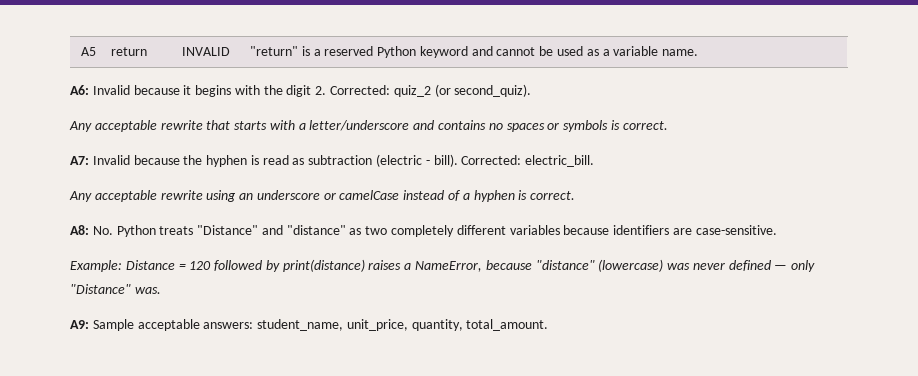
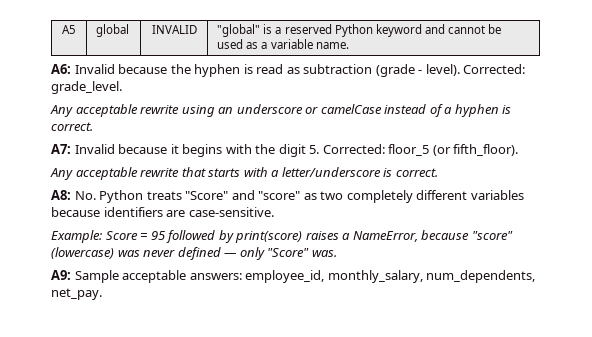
- A5 | return | INVALID | "return" is a reserved Python keyword and cannot be used as a variable name.
+ A5 | global | INVALID | "global" is a reserved Python keyword and cannot be used as a variable name.
- A6: Invalid because it begins with the digit 2. Corrected: quiz_2 (or second_quiz).
- Any acceptable rewrite that starts with a letter/underscore and contains no spaces or symbols is correct.
- A7: Invalid because the hyphen is read as subtraction (electric - bill). Corrected: electric_bill.
+ A6: Invalid because the hyphen is read as subtraction (grade - level). Corrected: grade_level.
+ A7: Invalid because it begins with the digit 5. Corrected: floor_5 (or fifth_floor).
+ Any acceptable rewrite that starts with a letter/underscore is correct.
- A8: No. Python treats "Distance" and "distance" as two completely different variables because identifiers are case-sensitive.
+ A8: No. Python treats "Score" and "score" as two completely different variables because identifiers are case-sensitive.
- Example: Distance = 120 followed by print(distance) raises a NameError, because "distance" (lowercase) was never defined — only "Distance" was.
+ Example: Score = 95 followed by print(score) raises a NameError, because "score" (lowercase) was never defined — only "Score" was.
- A9: Sample acceptable answers: student_name, unit_price, quantity, total_amount.
+ A9: Sample acceptable answers: employee_id, monthly_salary, num_dependents, net_pay.

